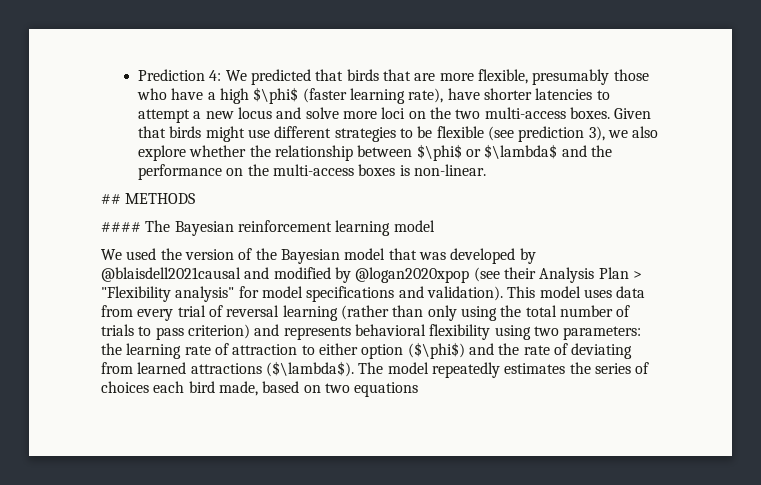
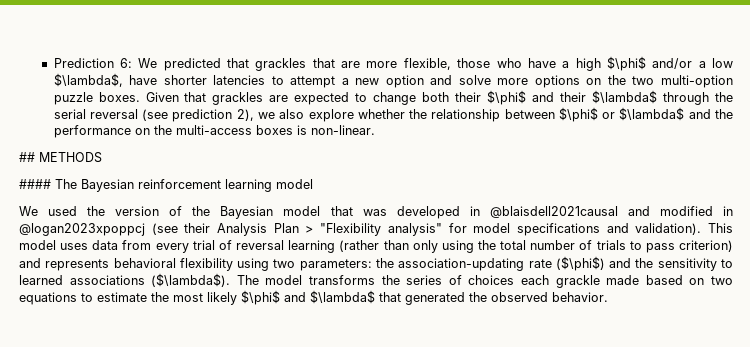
- Prediction 4: We predicted that birds that are more flexible, presumably those who have a high $\phi$ (faster learning rate), have shorter latencies to attempt a new locus and solve more loci on the two multi-access boxes.
+ Prediction 6: We predicted that grackles that are more flexible, those who have a high $\phi$ and/or a low $\lambda$, have shorter latencies to attempt a new option and solve more options on the two multi-option puzzle boxes.
- Given that birds might use different strategies to be flexible (see prediction 3), we also explore whether the relationship between $\phi$ or $\lambda$ and the performance on the multi-access boxes is non-linear.
+ Given that grackles are expected to change both their $\phi$ and their $\lambda$ through the serial reversal (see prediction 2), we also explore whether the relationship between $\phi$ or $\lambda$ and the performance on the multi-access boxes is non-linear.
- We used the version of the Bayesian model that was developed by @blaisdell2021causal and modified by @logan2020xpop (see their Analysis Plan > "Flexibility analysis" for model specifications and validation).
+ We used the version of the Bayesian model that was developed in @blaisdell2021causal and modified in @logan2023xpoppcj (see their Analysis Plan > "Flexibility analysis" for model specifications and validation).
- This model uses data from every trial of reversal learning (rather than only using the total number of trials to pass criterion) and represents behavioral flexibility using two parameters: the learning rate of attraction to either option ($\phi$) and the rate of deviating from learned attractions ($\lambda$).
+ This model uses data from every trial of reversal learning (rather than only using the total number of trials to pass criterion) and represents behavioral flexibility using two parameters: the association-updating rate ($\phi$) and the sensitivity to learned associations ($\lambda$).
- The model repeatedly estimates the series of choices each bird made, based on two equations
+ The model transforms the series of choices each grackle made based on two equations to estimate the most likely $\phi$ and $\lambda$ that generated the observed behavior.

